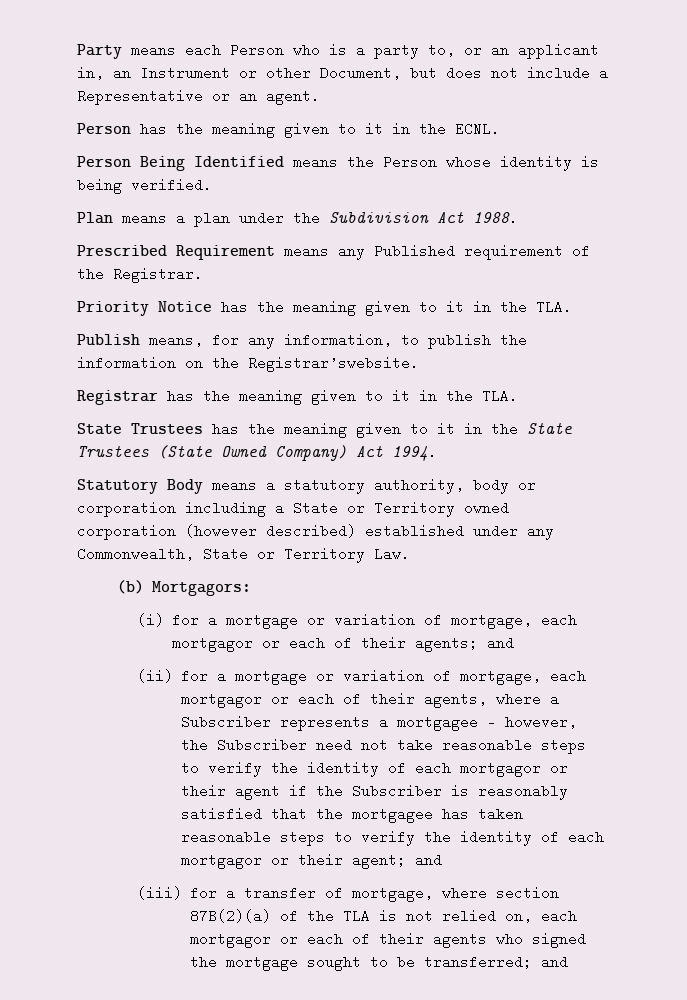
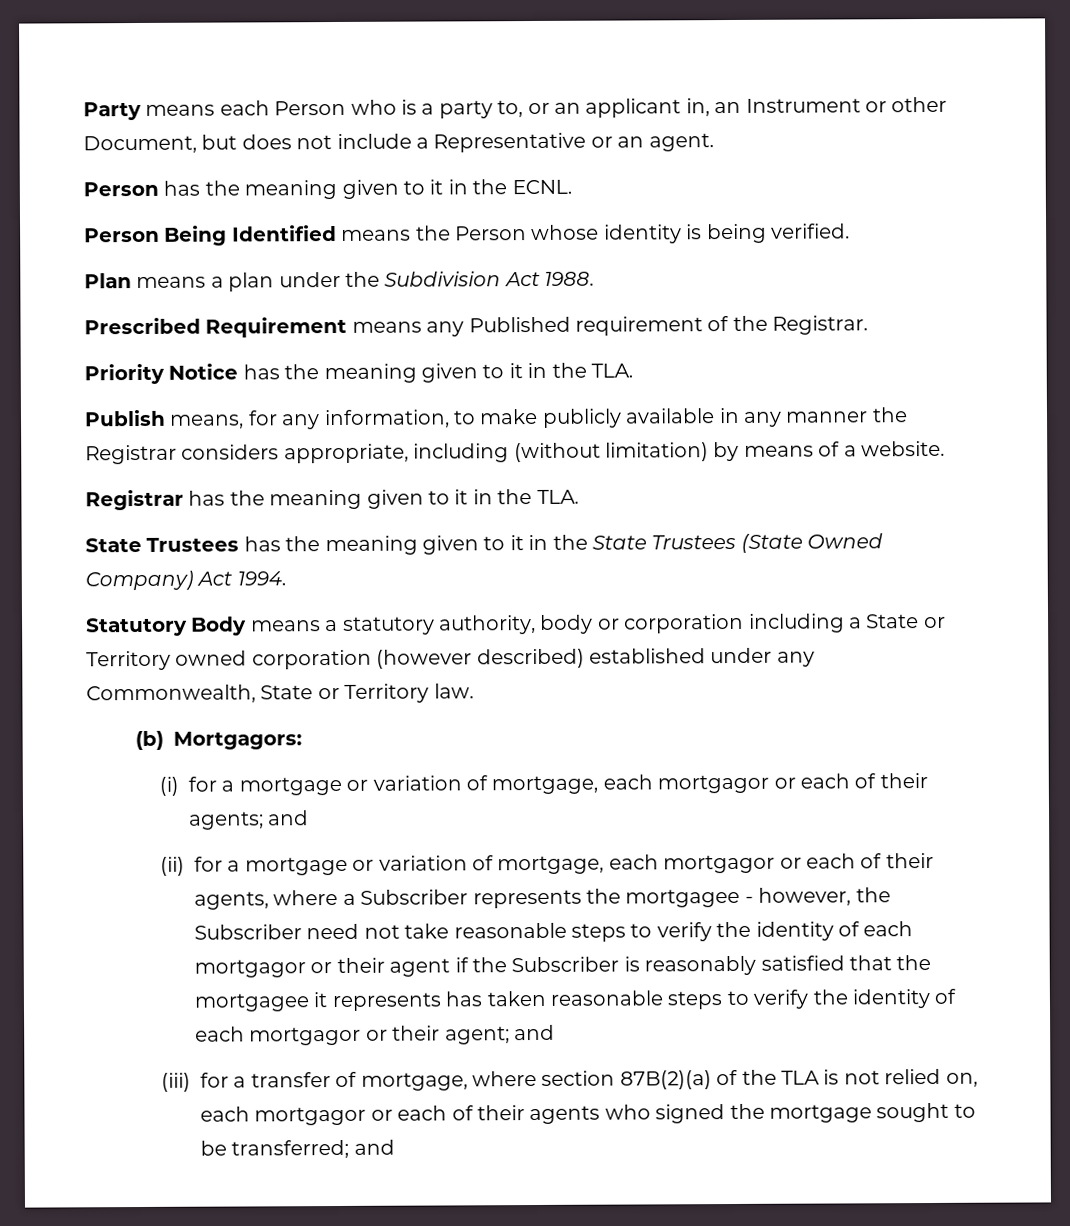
- Publish means, for any information, to publish the information on the Registrar’swebsite.
+ Publish means, for any information, to make publicly available in any manner the Registrar considers appropriate, including (without limitation) by means of a website.
- Statutory Body means a statutory authority, body or corporation including a State or Territory owned corporation (however described) established under any Commonwealth, State or Territory Law.
+ Statutory Body means a statutory authority, body or corporation including a State or Territory owned corporation (however described) established under any Commonwealth, State or Territory law.
- (ii) for a mortgage or variation of mortgage, each mortgagor or each of their agents, where a Subscriber represents a mortgagee - however, the Subscriber need not take reasonable steps to verify the identity of each mortgagor or their agent if the Subscriber is reasonably satisfied that the mortgagee has taken reasonable steps to verify the identity of each mortgagor or their agent;
+ (ii) for a mortgage or variation of mortgage, each mortgagor or each of their agents, where a Subscriber represents the mortgagee - however, the Subscriber need not take reasonable steps to verify the identity of each mortgagor or their agent if the Subscriber is reasonably satisfied that the mortgagee it represents has taken reasonable steps to verify the identity of each mortgagor or their agent;

